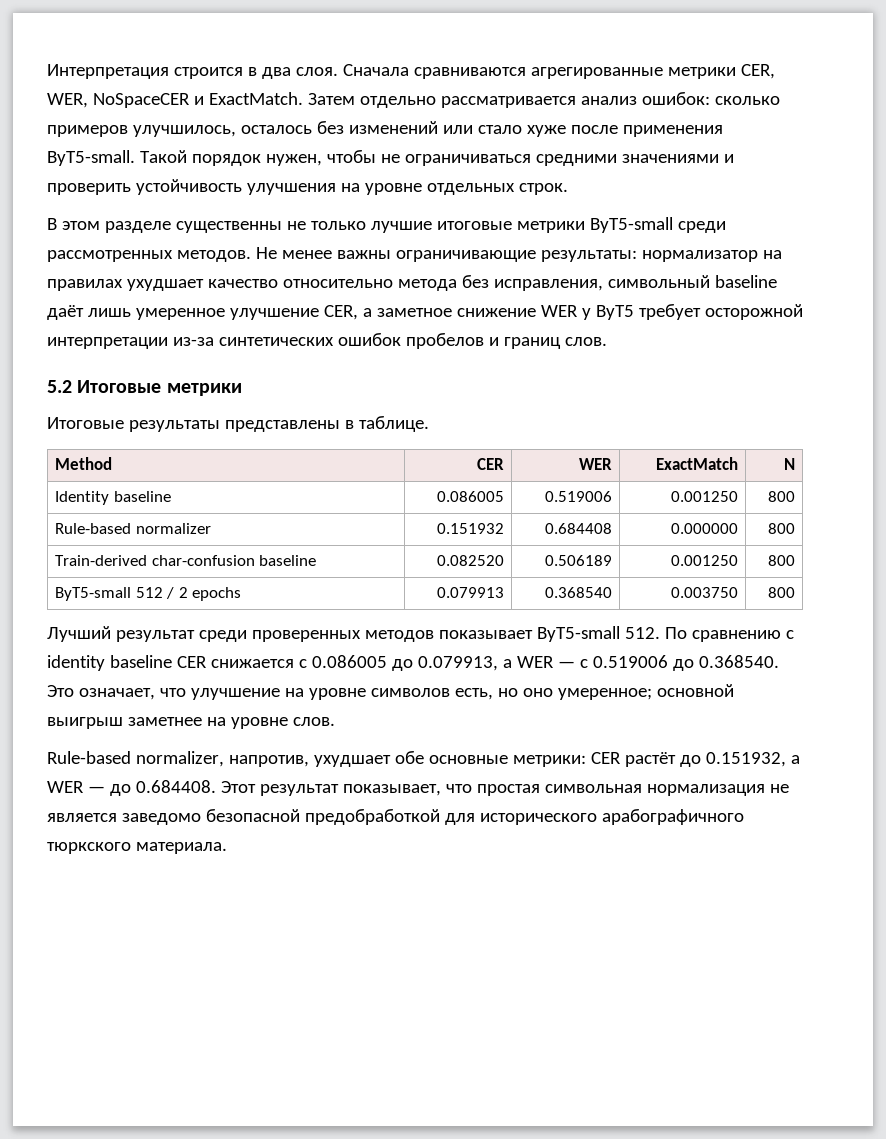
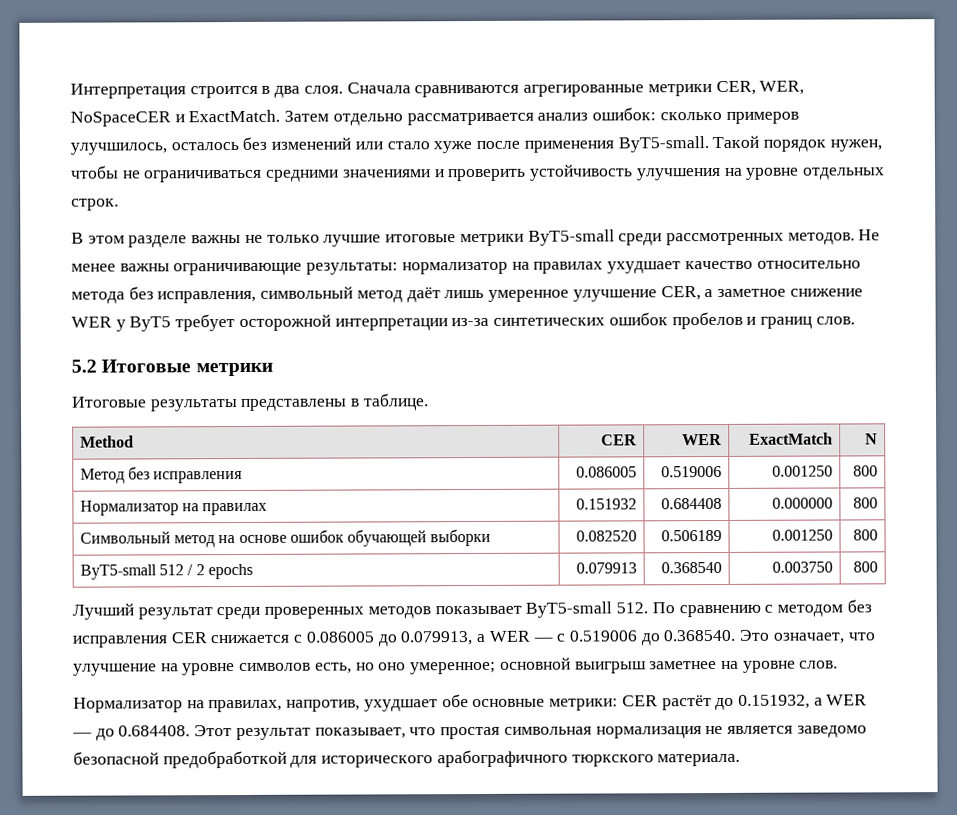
- В этом разделе существенны не только лучшие итоговые метрики ByT5-small среди рассмотренных методов.
+ В этом разделе важны не только лучшие итоговые метрики ByT5-small среди рассмотренных методов.
- Не менее важны ограничивающие результаты: нормализатор на правилах ухудшает качество относительно метода без исправления, символьный baseline даёт лишь умеренное улучшение CER, а заметное снижение WER у ByT5 требует осторожной интерпретации из-за синтетических ошибок пробелов и границ слов.
+ Не менее важны ограничивающие результаты: нормализатор на правилах ухудшает качество относительно метода без исправления, символьный метод даёт лишь умеренное улучшение CER, а заметное снижение WER у ByT5 требует осторожной интерпретации из-за синтетических ошибок пробелов и границ слов.
- Identity baseline | 0.086005 | 0.519006 | 0.001250 | 800
+ Метод без исправления | 0.086005 | 0.519006 | 0.001250 | 800
- Rule-based normalizer | 0.151932 | 0.684408 | 0.000000 | 800
+ Нормализатор на правилах | 0.151932 | 0.684408 | 0.000000 | 800
- Train-derived char-confusion baseline | 0.082520 | 0.506189 | 0.001250 | 800
+ Символьный метод на основе ошибок обучающей выборки | 0.082520 | 0.506189 | 0.001250 | 800
- Лучший результат среди проверенных методов показывает ByT5-small 512. По сравнению с identity baseline CER снижается с 0.086005 до 0.079913, а WER — с 0.519006 до 0.368540. Это означает, что улучшение на уровне символов есть, но оно умеренное; основной выигрыш заметнее на уровне слов.
+ Лучший результат среди проверенных методов показывает ByT5-small 512. По сравнению с методом без исправления CER снижается с 0.086005 до 0.079913, а WER — с 0.519006 до 0.368540. Это означает, что улучшение на уровне символов есть, но оно умеренное; основной выигрыш заметнее на уровне слов.
- Rule-based normalizer, напротив, ухудшает обе основные метрики: CER растёт до 0.151932, а WER — до 0.684408. Этот результат показывает, что простая символьная нормализация не является заведомо безопасной предобработкой для исторического арабографичного тюркского материала.
+ Нормализатор на правилах, напротив, ухудшает обе основные метрики: CER растёт до 0.151932, а WER — до 0.684408. Этот результат показывает, что простая символьная нормализация не является заведомо безопасной предобработкой для исторического арабографичного тюркского материала.

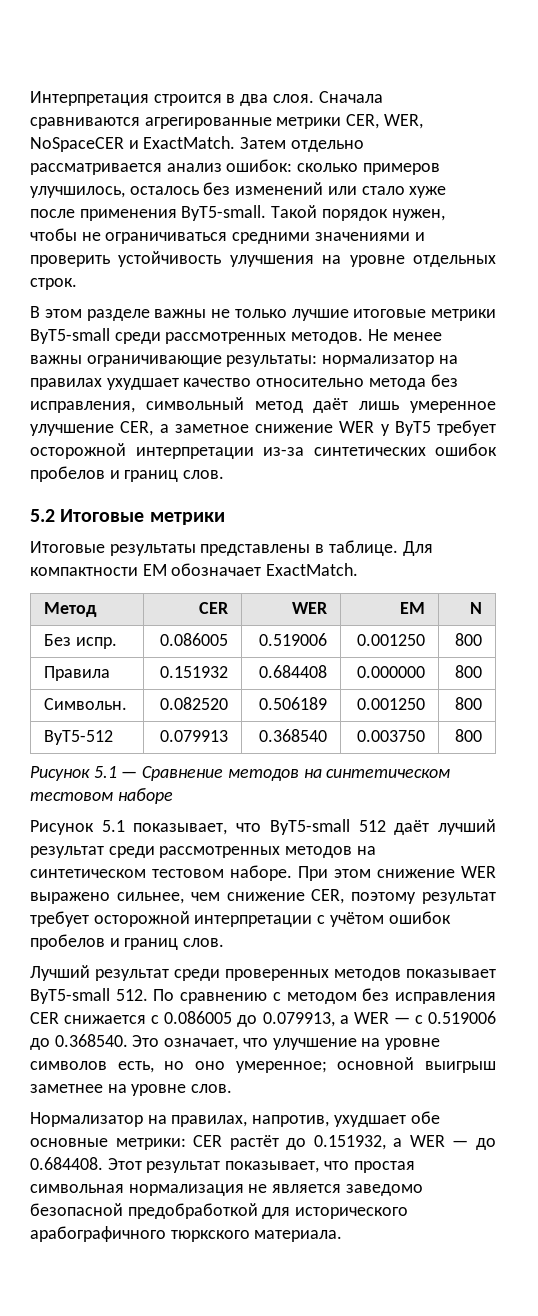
- Итоговые результаты представлены в таблице.
- Method | CER | WER | ExactMatch | N
+ Итоговые результаты представлены в таблице. Для компактности EM обозначает ExactMatch.
+ Метод | CER | WER | EM | N
- Метод без исправления | 0.086005 | 0.519006 | 0.001250 | 800
+ Без испр. | 0.086005 | 0.519006 | 0.001250 | 800
- Нормализатор на правилах | 0.151932 | 0.684408 | 0.000000 | 800
+ Правила | 0.151932 | 0.684408 | 0.000000 | 800
- Символьный метод на основе ошибок обучающей выборки | 0.082520 | 0.506189 | 0.001250 | 800
+ Символьн. | 0.082520 | 0.506189 | 0.001250 | 800
- ByT5-small 512 / 2 epochs | 0.079913 | 0.368540 | 0.003750 | 800
+ ByT5-512 | 0.079913 | 0.368540 | 0.003750 | 800
+ Рисунок 5.1 — Сравнение методов на синтетическом тестовом наборе
+ Рисунок 5.1 показывает, что ByT5-small 512 даёт лучший результат среди рассмотренных методов на синтетическом тестовом наборе. При этом снижение WER выражено сильнее, чем снижение CER, поэтому результат требует осторожной интерпретации с учётом ошибок пробелов и границ слов.

